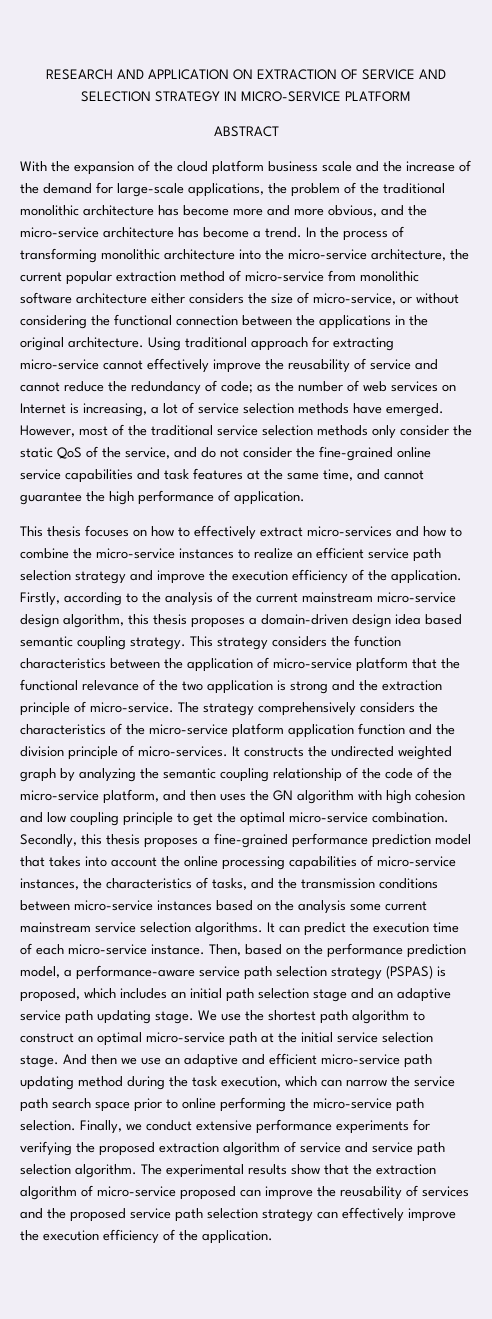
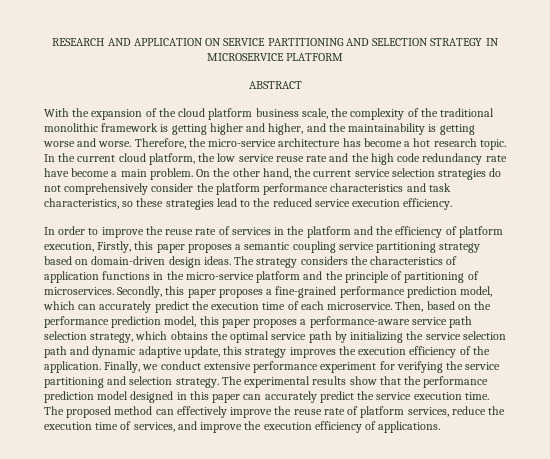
- RESEARCH AND APPLICATION ON EXTRACTION OF SERVICE AND SELECTION STRATEGY IN MICRO-SERVICE PLATFORM
+ RESEARCH AND APPLICATION ON SERVICE PARTITIONING AND SELECTION STRATEGY IN MICROSERVICE PLATFORM
- With the expansion of the cloud platform business scale and the increase of the demand for large-scale applications, the problem of the traditional monolithic architecture has become more and more obvious, and the micro-service architecture has become a trend. In the process of transforming monolithic architecture into the micro-service architecture, the current popular extraction method of micro-service from monolithic software architecture either considers the size of micro-service, or without considering the functional connection between the applications in the original architecture. Using traditional approach for extracting micro-service cannot effectively improve the reusability of service and cannot reduce the redundancy of code; as the number of web services on Internet is increasing, a lot of service selection methods have emerged. However, most of the traditional service selection methods only consider the static QoS of the service, and do not consider the fine-grained online service capabilities and task features at the same time, and cannot guarantee the high performance of application.
- This thesis focuses on how to effectively extract micro-services and how to combine the micro-service instances to realize an efficient service path selection strategy and improve the execution efficiency of the application. Firstly, according to the analysis of the current mainstream micro-service design algorithm, this thesis proposes a domain-driven design idea based semantic coupling strategy. This strategy considers the function characteristics between the application of micro-service platform that the functional relevance of the two application is strong and the extraction principle of micro-service.
+ With the expansion of the cloud platform business scale, the complexity of the traditional monolithic framework is getting higher and higher, and the maintainability is getting worse and worse. Therefore, the micro-service architecture has become a hot research topic. In the current cloud platform, the low service reuse rate and the high code redundancy rate have become a main problem. On the other hand, the current service selection strategies do not comprehensively consider the platform performance characteristics and task characteristics, so these strategies lead to the reduced service execution efficiency.
+ In order to improve the reuse rate of services in the platform and the efficiency of platform execution, Firstly, this paper proposes a semantic coupling service partitioning strategy based on domain-driven design ideas.
- The strategy comprehensively considers the characteristics of the micro-service platform application function and the division principle of micro-services. It constructs the undirected weighted graph by analyzing the semantic coupling relationship of the code of the micro-service platform, and then uses the GN algorithm with high cohesion and low coupling principle to get the optimal micro-service combination.
+ The strategy considers the characteristics of application functions in the micro-service platform and the principle of partitioning of microservices.
- Secondly, this thesis proposes a fine-grained performance prediction model that takes into account the online processing capabilities of micro-service instances, the characteristics of tasks, and the transmission conditions between micro-service instances based on the analysis some current mainstream service selection algorithms. It can predict the execution time of each micro-service instance.
+ Secondly, this paper proposes a fine-grained performance prediction model, which can accurately predict the execution time of each microservice.
- Then, based on the performance prediction model, a performance-aware service path selection strategy (PSPAS) is proposed, which includes an initial path selection stage and an adaptive service path updating stage. We use the shortest path algorithm to construct an optimal micro-service path at the initial service selection stage. And then we use an adaptive and efficient micro-service path updating method during the task execution, which can narrow the service path search space prior to online performing the micro-service path selection.
+ Then, based on the performance prediction model, this paper proposes a performance-aware service path selection strategy, which obtains the optimal service path by initializing the service selection path and dynamic adaptive update, this strategy improves the execution efficiency of the application.
- Finally, we conduct extensive performance experiments for verifying the proposed extraction algorithm of service and service path selection algorithm.
+ Finally, we conduct extensive performance experiment for verifying the service partitioning and selection strategy.
- The experimental results show that the extraction algorithm of micro-service proposed can improve the reusability of services and the proposed service path selection strategy can effectively improve the execution efficiency of the application.
+ The experimental results show that the performance prediction model designed in this paper can accurately predict the service execution time. The proposed method can effectively improve the reuse rate of platform services, reduce the execution time of services, and improve the execution efficiency of applications.

